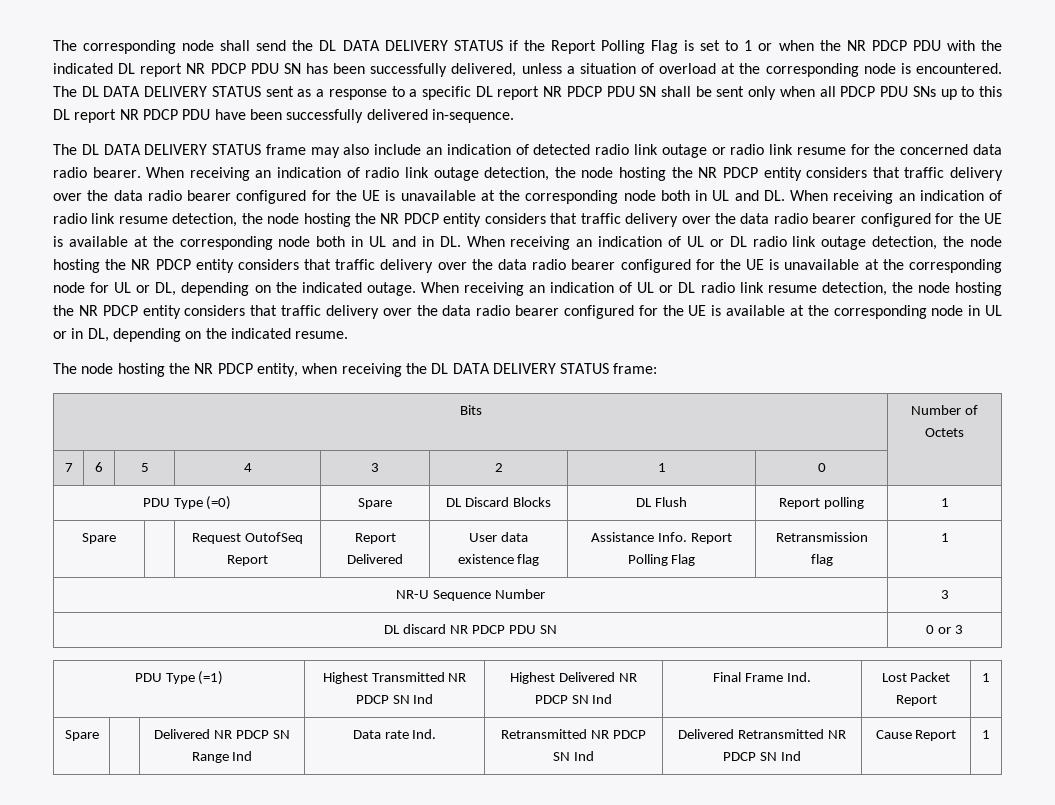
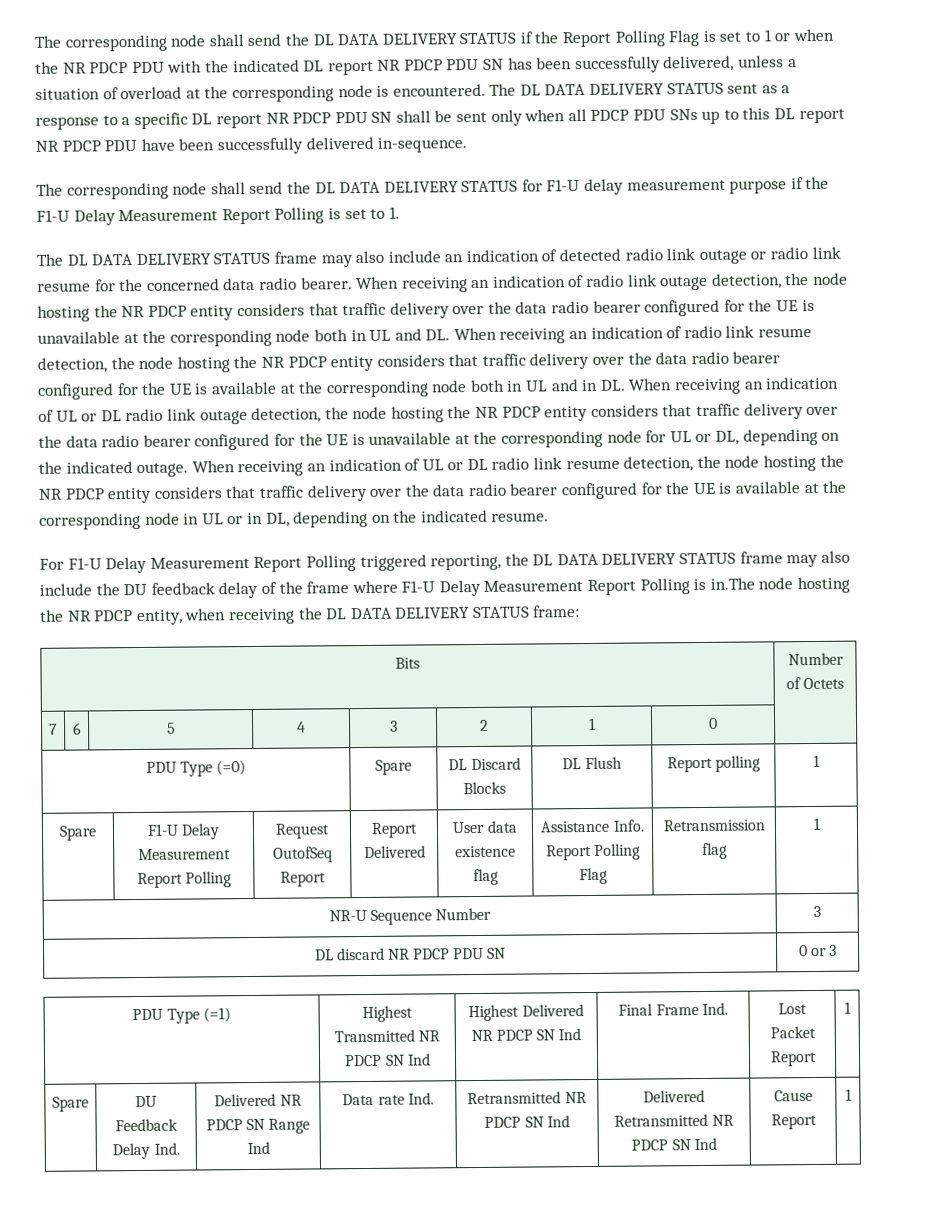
+ The corresponding node shall send the DL DATA DELIVERY STATUS for F1-U delay measurement purpose if the F1-U Delay Measurement Report Polling is set to 1.
- The node hosting the NR PDCP entity, when receiving the DL DATA DELIVERY STATUS frame:
+ For F1-U Delay Measurement Report Polling triggered reporting, the DL DATA DELIVERY STATUS frame may also include the DU feedback delay of the frame where F1-U Delay Measurement Report Polling is in.The node hosting the NR PDCP entity, when receiving the DL DATA DELIVERY STATUS frame:
- Spare | | Request OutofSeq Report | Report Delivered | User data existence flag | Assistance Info. Report Polling Flag | Retransmission flag | 1
+ Spare | F1-U Delay Measurement Report Polling | Request OutofSeq Report | Report Delivered | User data existence flag | Assistance Info. Report Polling Flag | Retransmission flag | 1
- Spare | | Delivered NR PDCP SN Range Ind | Data rate Ind. | Retransmitted NR PDCP SN Ind | Delivered Retransmitted NR PDCP SN Ind | Cause Report | 1
+ Spare | DU Feedback Delay Ind. | Delivered NR PDCP SN Range Ind | Data rate Ind. | Retransmitted NR PDCP SN Ind | Delivered Retransmitted NR PDCP SN Ind | Cause Report | 1

